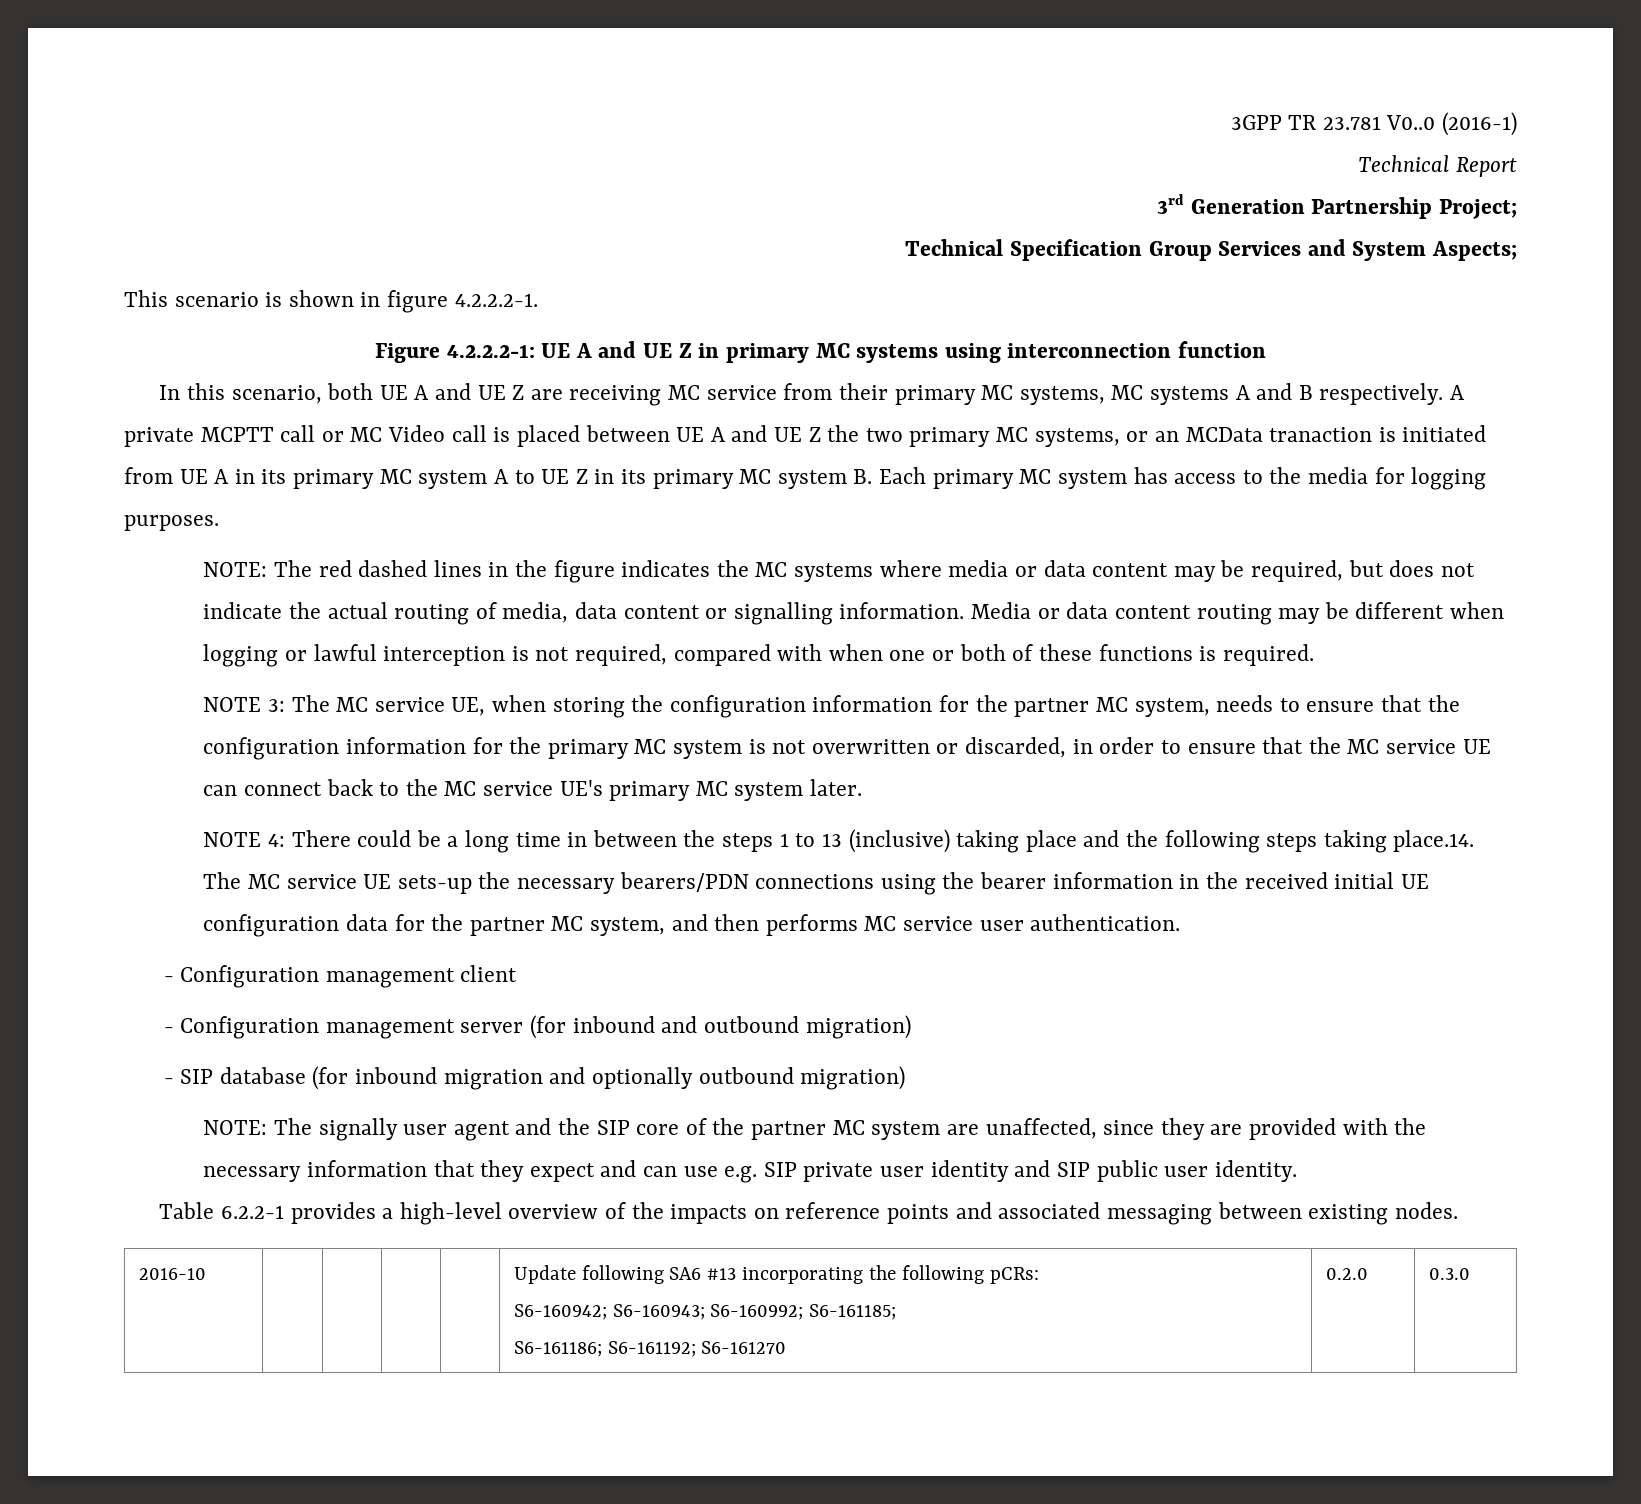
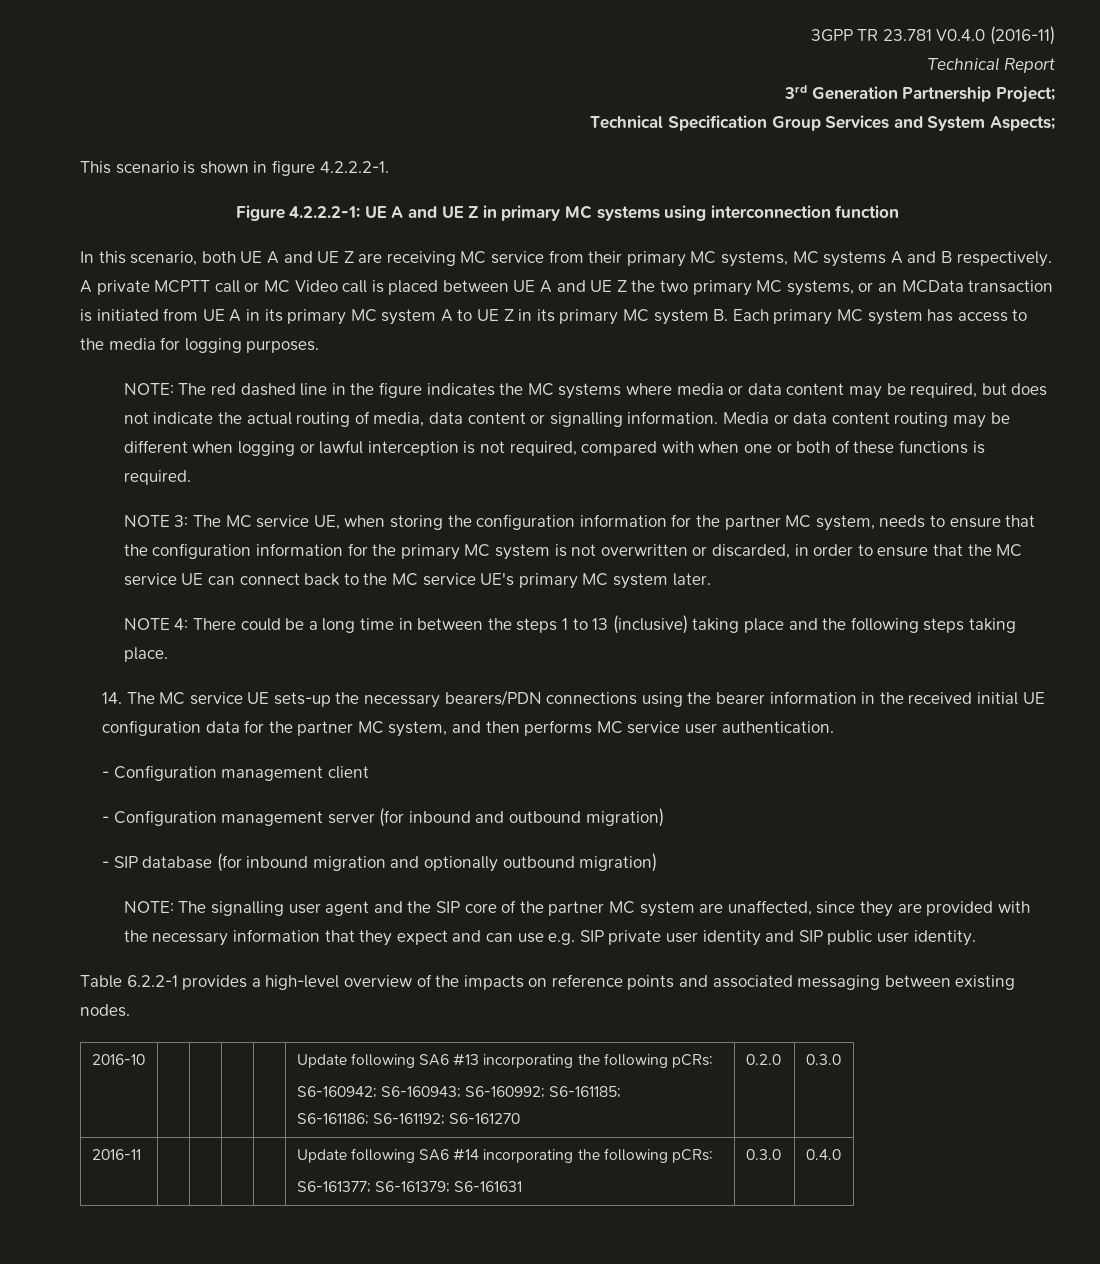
- 3GPP TR 23.781 V0..0 (2016-1)
+ 3GPP TR 23.781 V0.4.0 (2016-11)
- A private MCPTT call or MC Video call is placed between UE A and UE Z the two primary MC systems, or an MCData tranaction is initiated from UE A in its primary MC system A to UE Z in its primary MC system B. Each primary MC system has access to the media for logging purposes.
+ A private MCPTT call or MC Video call is placed between UE A and UE Z the two primary MC systems, or an MCData transaction is initiated from UE A in its primary MC system A to UE Z in its primary MC system B. Each primary MC system has access to the media for logging purposes.
- NOTE: The red dashed lines in the figure indicates the MC systems where media or data content may be required, but does not indicate the actual routing of media, data content or signalling information.
+ NOTE: The red dashed line in the figure indicates the MC systems where media or data content may be required, but does not indicate the actual routing of media, data content or signalling information.
- NOTE 4: There could be a long time in between the steps 1 to 13 (inclusive) taking place and the following steps taking place.14. The MC service UE sets-up the necessary bearers/PDN connections using the bearer information in the received initial UE configuration data for the partner MC system, and then performs MC service user authentication.
+ NOTE 4: There could be a long time in between the steps 1 to 13 (inclusive) taking place and the following steps taking place.
+ 14. The MC service UE sets-up the necessary bearers/PDN connections using the bearer information in the received initial UE configuration data for the partner MC system, and then performs MC service user authentication.
- NOTE: The signally user agent and the SIP core of the partner MC system are unaffected, since they are provided with the necessary information that they expect and can use e.g. SIP private user identity and SIP public user identity.
+ NOTE: The signalling user agent and the SIP core of the partner MC system are unaffected, since they are provided with the necessary information that they expect and can use e.g. SIP private user identity and SIP public user identity.
+ 2016-11 | | | | | Update following SA6 #14 incorporating the following pCRs:
+ S6-161377; S6-161379; S6-161631 | 0.3.0 | 0.4.0

